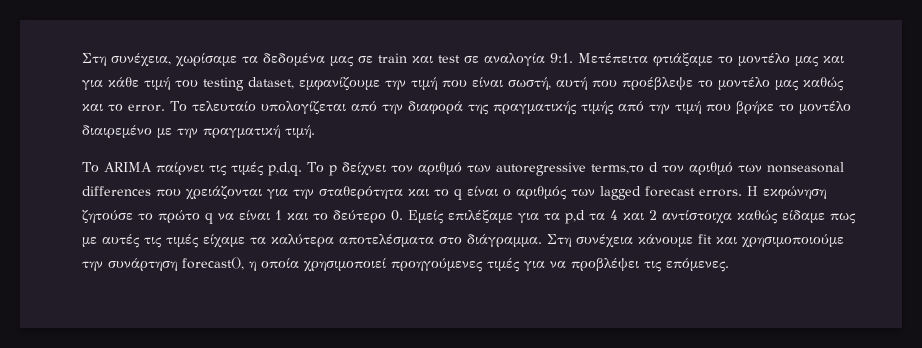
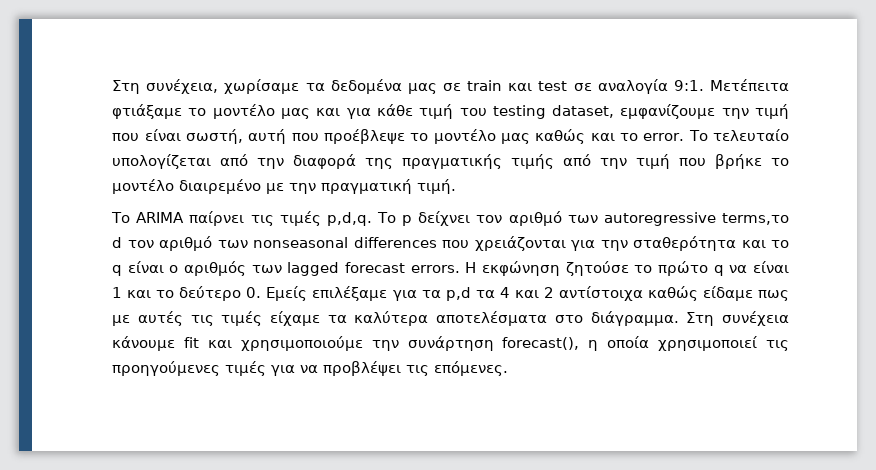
- Στη συνέχεια κάνουμε fit και χρησιμοποιούμε την συνάρτηση forecast(), η οποία χρησιμοποιεί προηγούμενες τιμές για να προβλέψει τις επόμενες.
+ Στη συνέχεια κάνουμε fit και χρησιμοποιούμε την συνάρτηση forecast(), η οποία χρησιμοποιεί τις προηγούμενες τιμές για να προβλέψει τις επόμενες.

